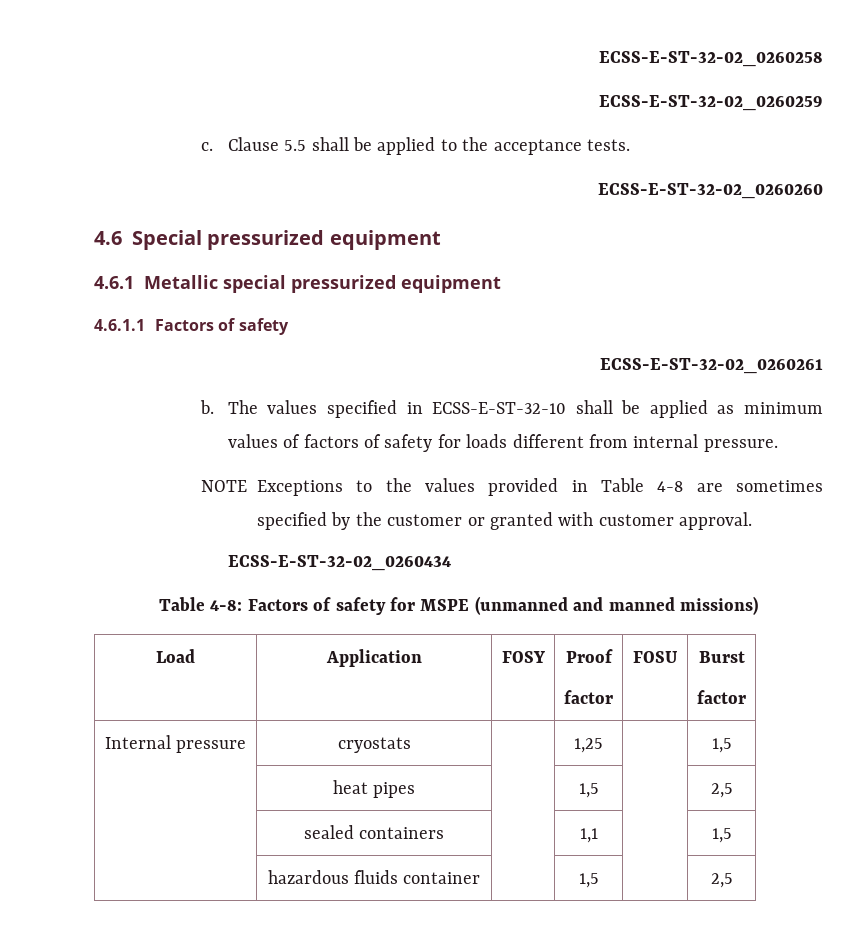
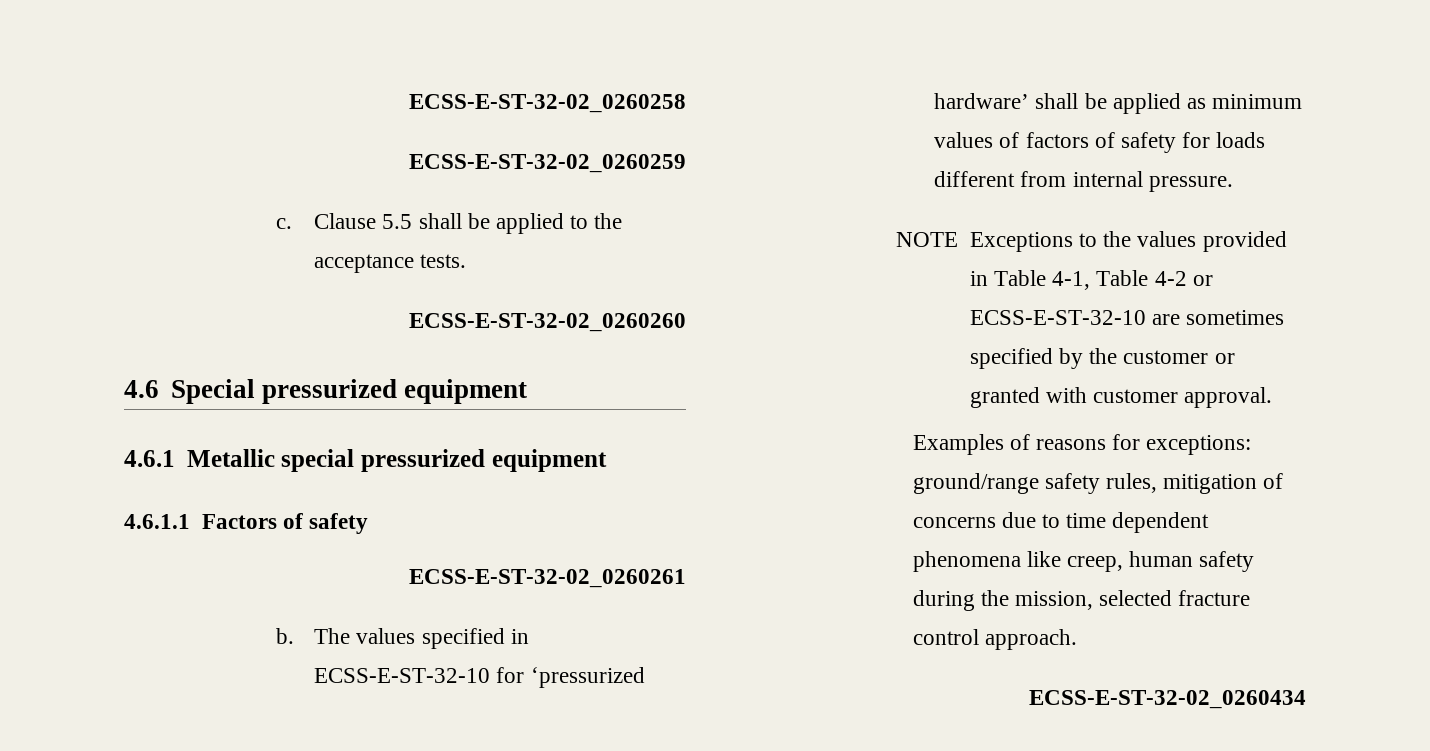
- The values specified in ECSS-E-ST-32-10 shall be applied as minimum values of factors of safety for loads different from internal pressure.
+ The values specified in ECSS-E-ST-32-10 for ‘pressurized hardware’ shall be applied as minimum values of factors of safety for loads different from internal pressure.
- NOTE Exceptions to the values provided in Table 4-8 are sometimes specified by the customer or granted with customer approval.
+ NOTE Exceptions to the values provided in Table 4-1, Table 4-2 or ECSS-E-ST-32-10 are sometimes specified by the customer or granted with customer approval.
+ Examples of reasons for exceptions: ground/range safety rules, mitigation of concerns due to time dependent phenomena like creep, human safety during the mission, selected fracture control approach.
  ECSS-E-ST-32-02_0260434
- Table 4-8: Factors of safety for MSPE (unmanned and manned missions)
- Load | Application | FOSY | Proof
- factor | FOSU | Burst
- factor
- Internal pressure | cryostats | | 1,25 | | 1,5
- | heat pipes | | 1,5 | | 2,5
- | sealed containers | | 1,1 | | 1,5
- | hazardous fluids container | | 1,5 | | 2,5

